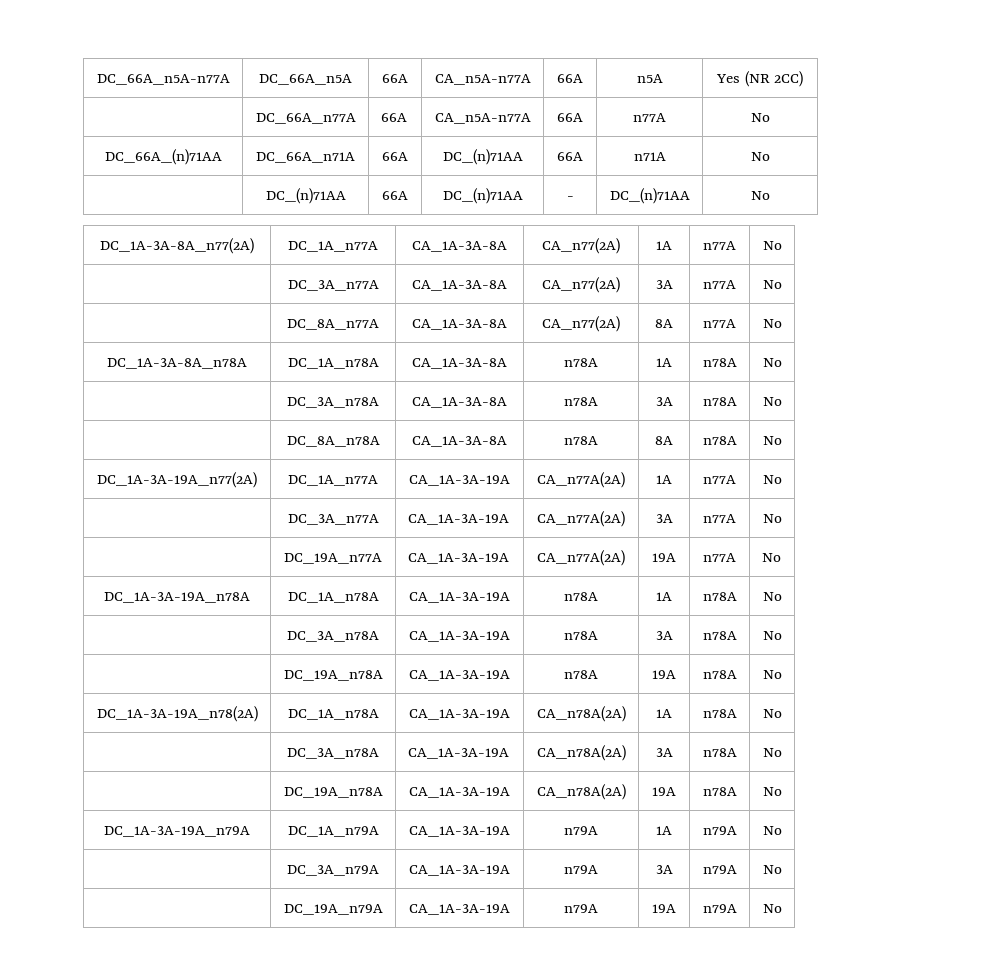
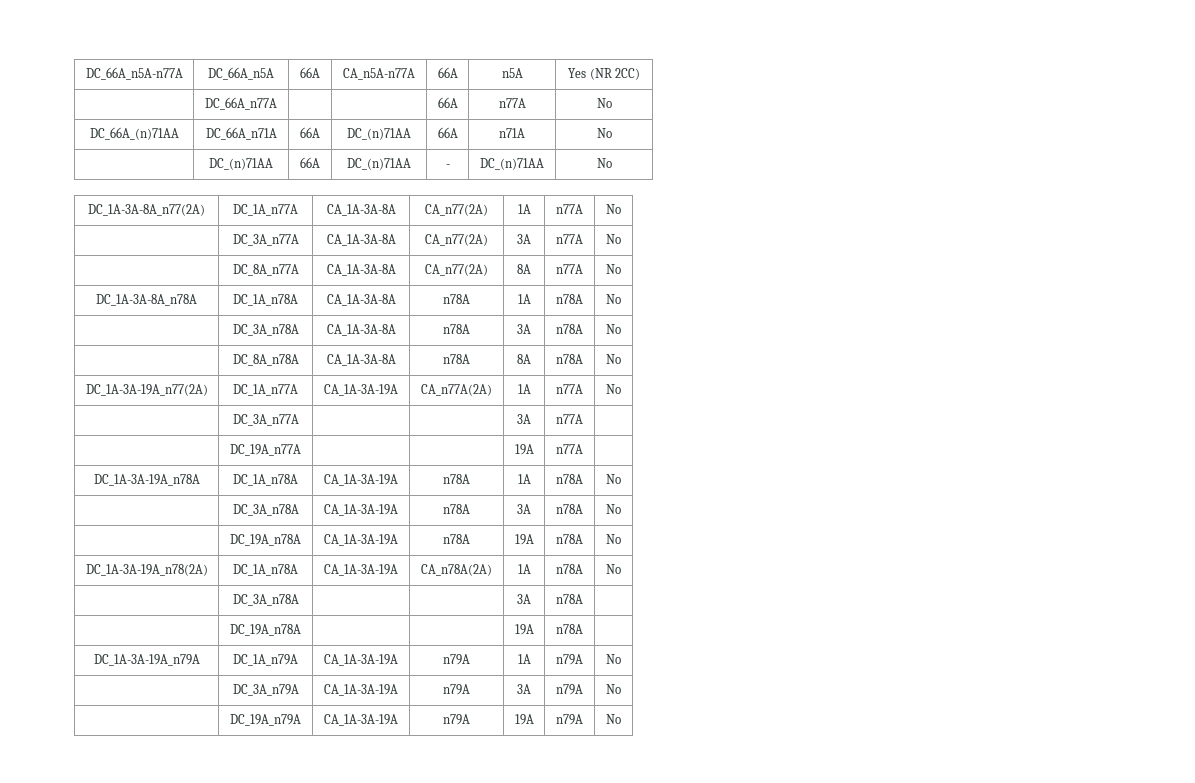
- | DC_66A_n77A | 66A | CA_n5A-n77A | 66A | n77A | No
+ | DC_66A_n77A | | | 66A | n77A | No
- | DC_3A_n77A | CA_1A-3A-19A | CA_n77A(2A) | 3A | n77A | No
+ | DC_3A_n77A | | | 3A | n77A |
- | DC_19A_n77A | CA_1A-3A-19A | CA_n77A(2A) | 19A | n77A | No
+ | DC_19A_n77A | | | 19A | n77A |
- | DC_3A_n78A | CA_1A-3A-19A | CA_n78A(2A) | 3A | n78A | No
- | DC_19A_n78A | CA_1A-3A-19A | CA_n78A(2A) | 19A | n78A | No
+ | DC_3A_n78A | | | 3A | n78A |
+ | DC_19A_n78A | | | 19A | n78A |

